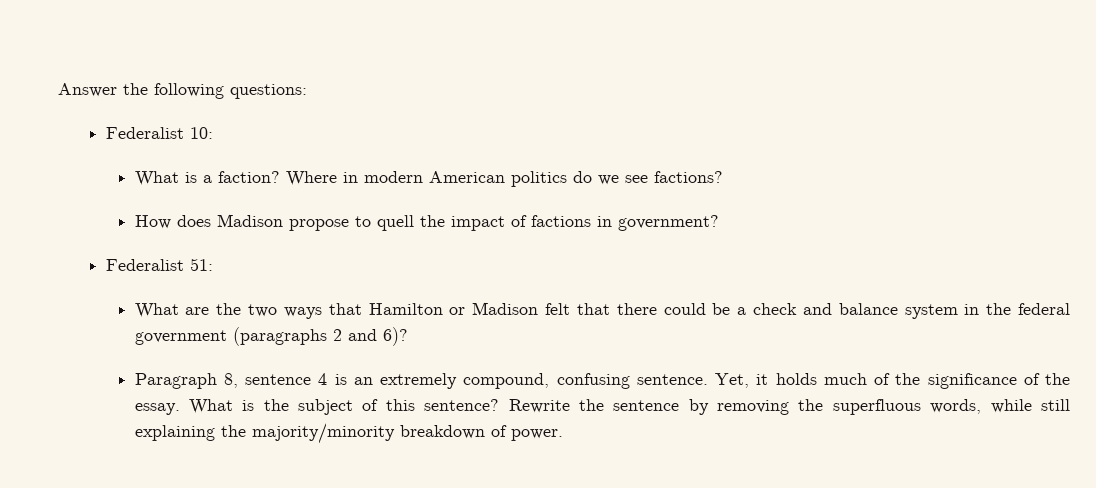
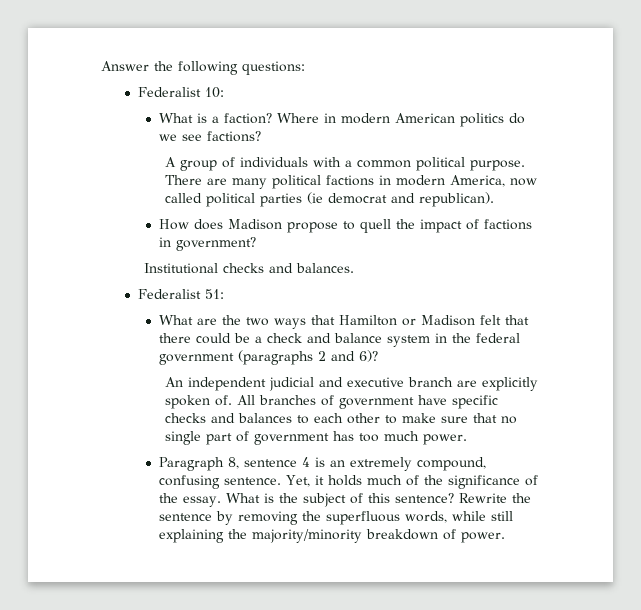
+ A group of individuals with a common political purpose. There are many political factions in modern America, now called political parties (ie democrat and republican).
+ Institutional checks and balances.
+ An independent judicial and executive branch are explicitly spoken of. All branches of government have specific checks and balances to each other to make sure that no single part of government has too much power.

